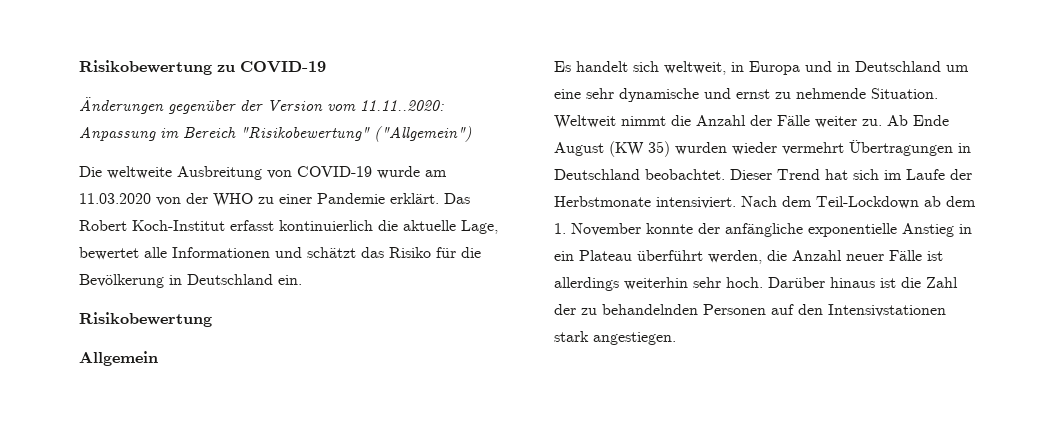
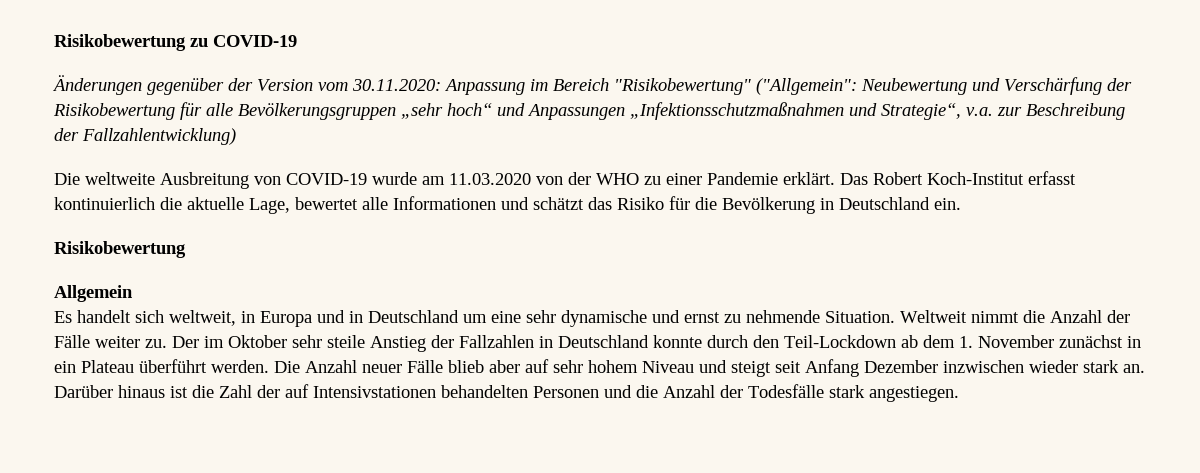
- Änderungen gegenüber der Version vom 11.11..2020: Anpassung im Bereich "Risikobewertung" ("Allgemein")
+ Änderungen gegenüber der Version vom 30.11.2020: Anpassung im Bereich "Risikobewertung" ("Allgemein": Neubewertung und Verschärfung der Risikobewertung für alle Bevölkerungsgruppen „sehr hoch“ und Anpassungen „Infektionsschutzmaßnahmen und Strategie“, v.a. zur Beschreibung der Fallzahlentwicklung)
- Ab Ende August (KW 35) wurden wieder vermehrt Übertragungen in Deutschland beobachtet. Dieser Trend hat sich im Laufe der Herbstmonate intensiviert. Nach dem Teil-Lockdown ab dem 1. November konnte der anfängliche exponentielle Anstieg in ein Plateau überführt werden, die Anzahl neuer Fälle ist allerdings weiterhin sehr hoch.
+ Der im Oktober sehr steile Anstieg der Fallzahlen in Deutschland konnte durch den Teil-Lockdown ab dem 1. November zunächst in ein Plateau überführt werden. Die Anzahl neuer Fälle blieb aber auf sehr hohem Niveau und steigt seit Anfang Dezember inzwischen wieder stark an.
- Darüber hinaus ist die Zahl der zu behandelnden Personen auf den Intensivstationen stark angestiegen.
+ Darüber hinaus ist die Zahl der auf Intensivstationen behandelten Personen und die Anzahl der Todesfälle stark angestiegen.

